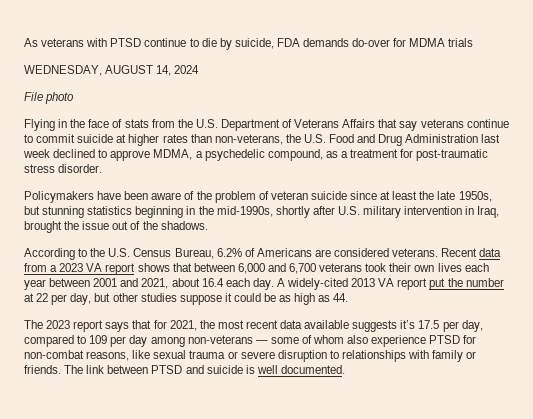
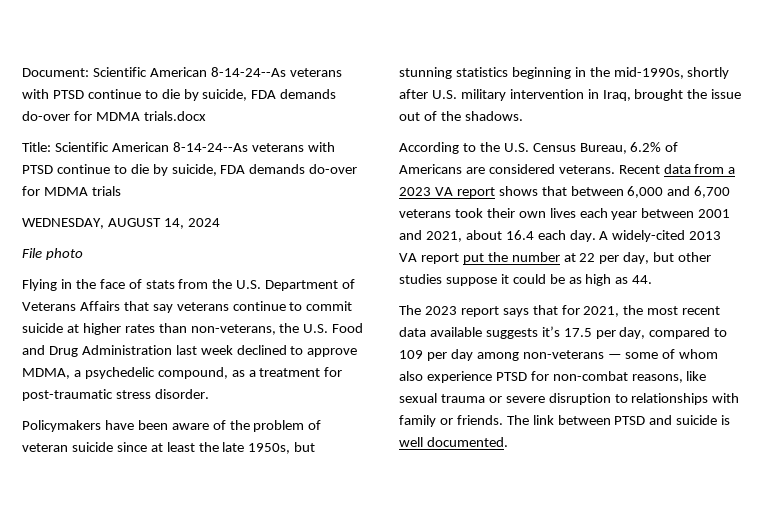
- As veterans with PTSD continue to die by suicide, FDA demands do-over for MDMA trials
+ Document: Scientific American 8-14-24--As veterans with PTSD continue to die by suicide, FDA demands do-over for MDMA trials.docx
+ Title: Scientific American 8-14-24--As veterans with PTSD continue to die by suicide, FDA demands do-over for MDMA trials

